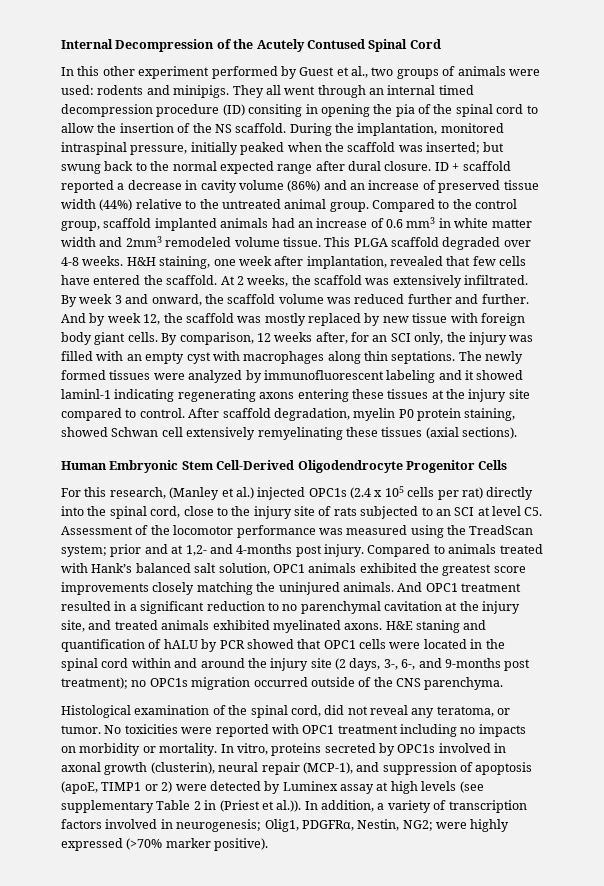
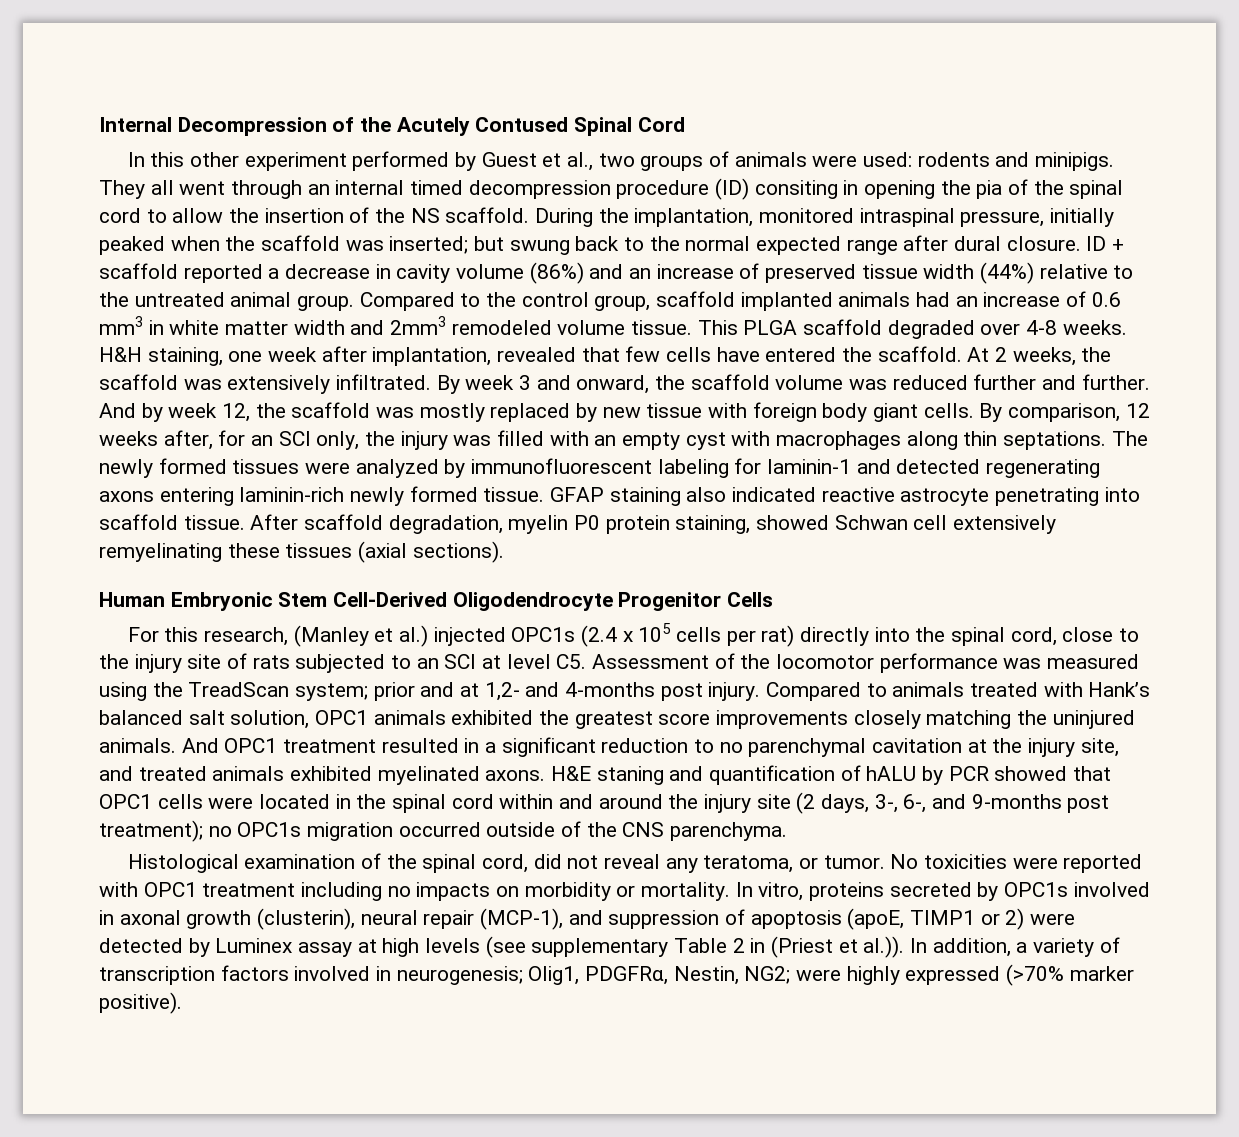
- The newly formed tissues were analyzed by immunofluorescent labeling and it showed laminl-1 indicating regenerating axons entering these tissues at the injury site compared to control.
+ The newly formed tissues were analyzed by immunofluorescent labeling for laminin-1 and detected regenerating axons entering laminin-rich newly formed tissue. GFAP staining also indicated reactive astrocyte penetrating into scaffold tissue.

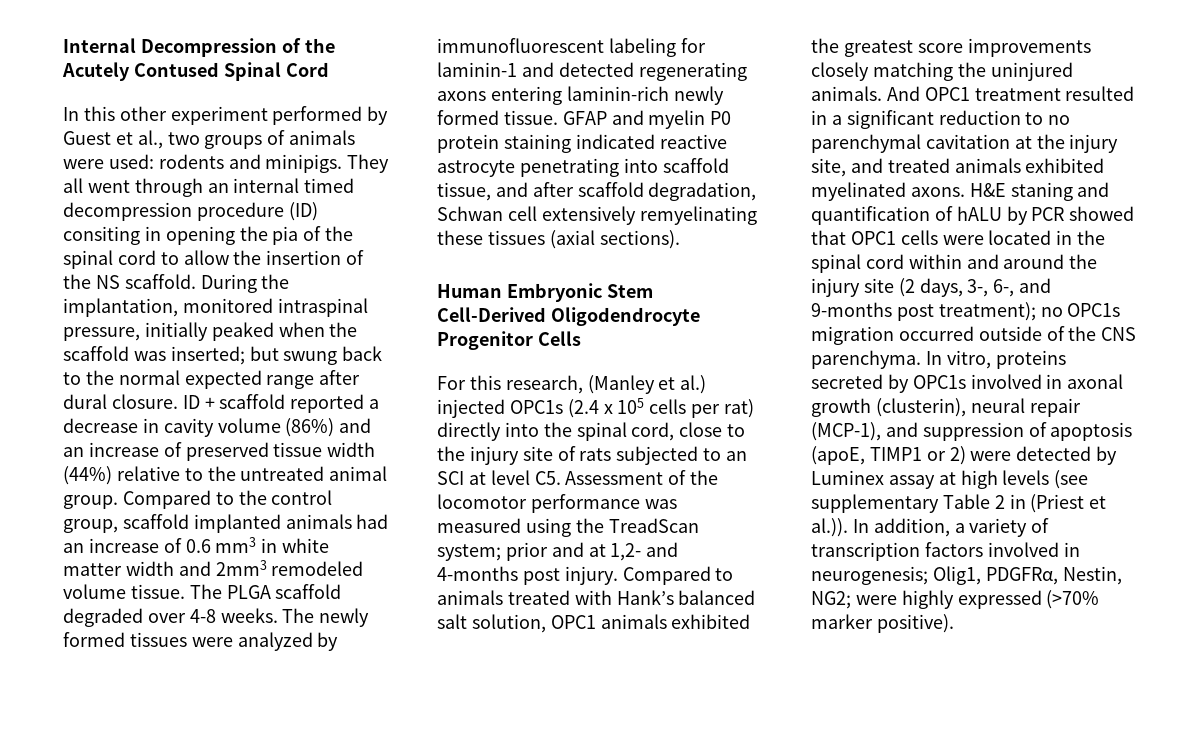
- This PLGA scaffold degraded over 4-8 weeks.
+ The PLGA scaffold degraded over 4-8 weeks.
- H&H staining, one week after implantation, revealed that few cells have entered the scaffold. At 2 weeks, the scaffold was extensively infiltrated. By week 3 and onward, the scaffold volume was reduced further and further. And by week 12, the scaffold was mostly replaced by new tissue with foreign body giant cells. By comparison, 12 weeks after, for an SCI only, the injury was filled with an empty cyst with macrophages along thin septations.
- GFAP staining also indicated reactive astrocyte penetrating into scaffold tissue. After scaffold degradation, myelin P0 protein staining, showed Schwan cell extensively remyelinating these tissues (axial sections).
+ GFAP and myelin P0 protein staining indicated reactive astrocyte penetrating into scaffold tissue, and after scaffold degradation, Schwan cell extensively remyelinating these tissues (axial sections).
- no OPC1s migration occurred outside of the CNS parenchyma.
- Histological examination of the spinal cord, did not reveal any teratoma, or tumor. No toxicities were reported with OPC1 treatment including no impacts on morbidity or mortality. In vitro, proteins secreted by OPC1s involved in axonal growth (clusterin), neural repair (MCP-1), and suppression of apoptosis (apoE, TIMP1 or 2) were detected by Luminex assay at high levels (see supplementary Table 2 in (Priest et al.)). In addition, a variety of transcription factors involved in neurogenesis;
+ no OPC1s migration occurred outside of the CNS parenchyma. In vitro, proteins secreted by OPC1s involved in axonal growth (clusterin), neural repair (MCP-1), and suppression of apoptosis (apoE, TIMP1 or 2) were detected by Luminex assay at high levels (see supplementary Table 2 in (Priest et al.)). In addition, a variety of transcription factors involved in neurogenesis;

